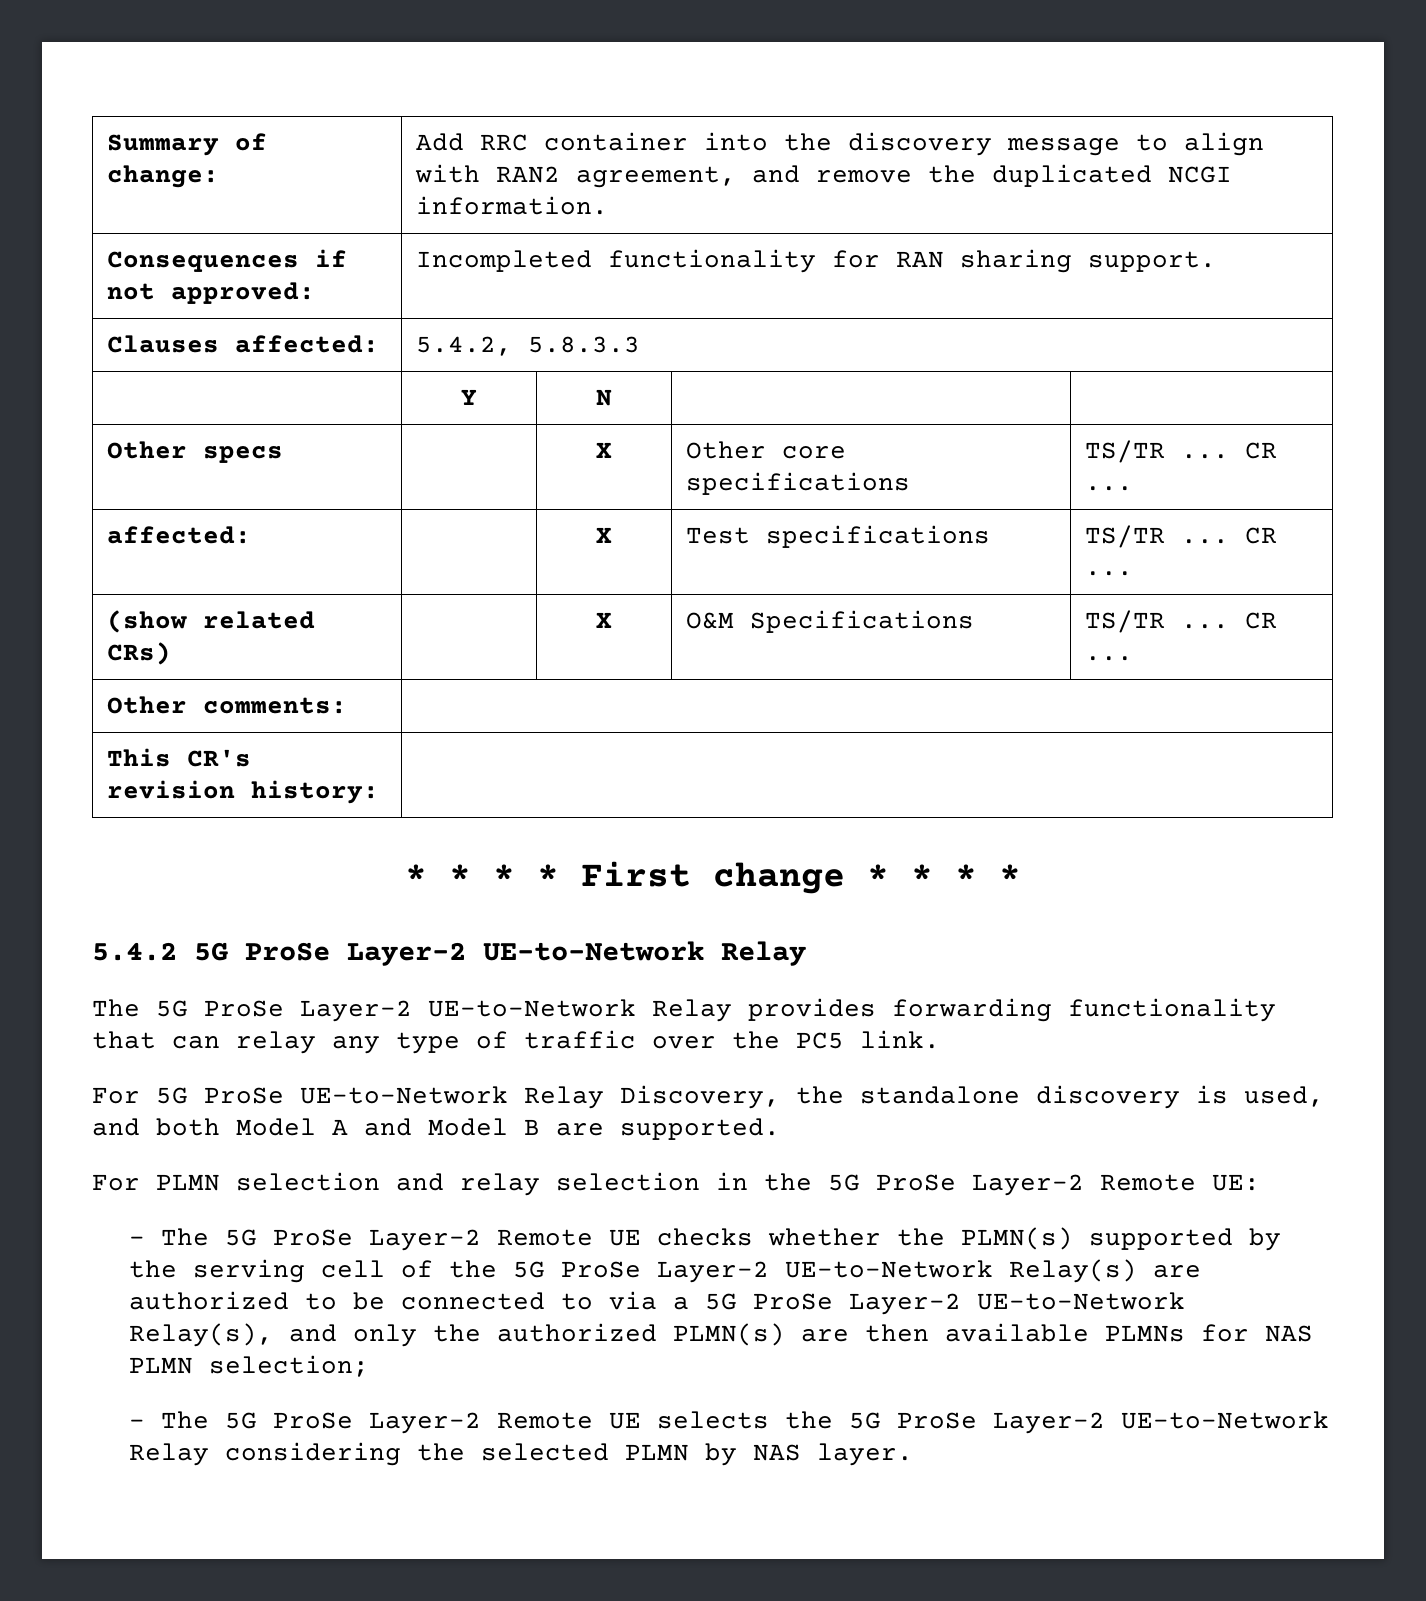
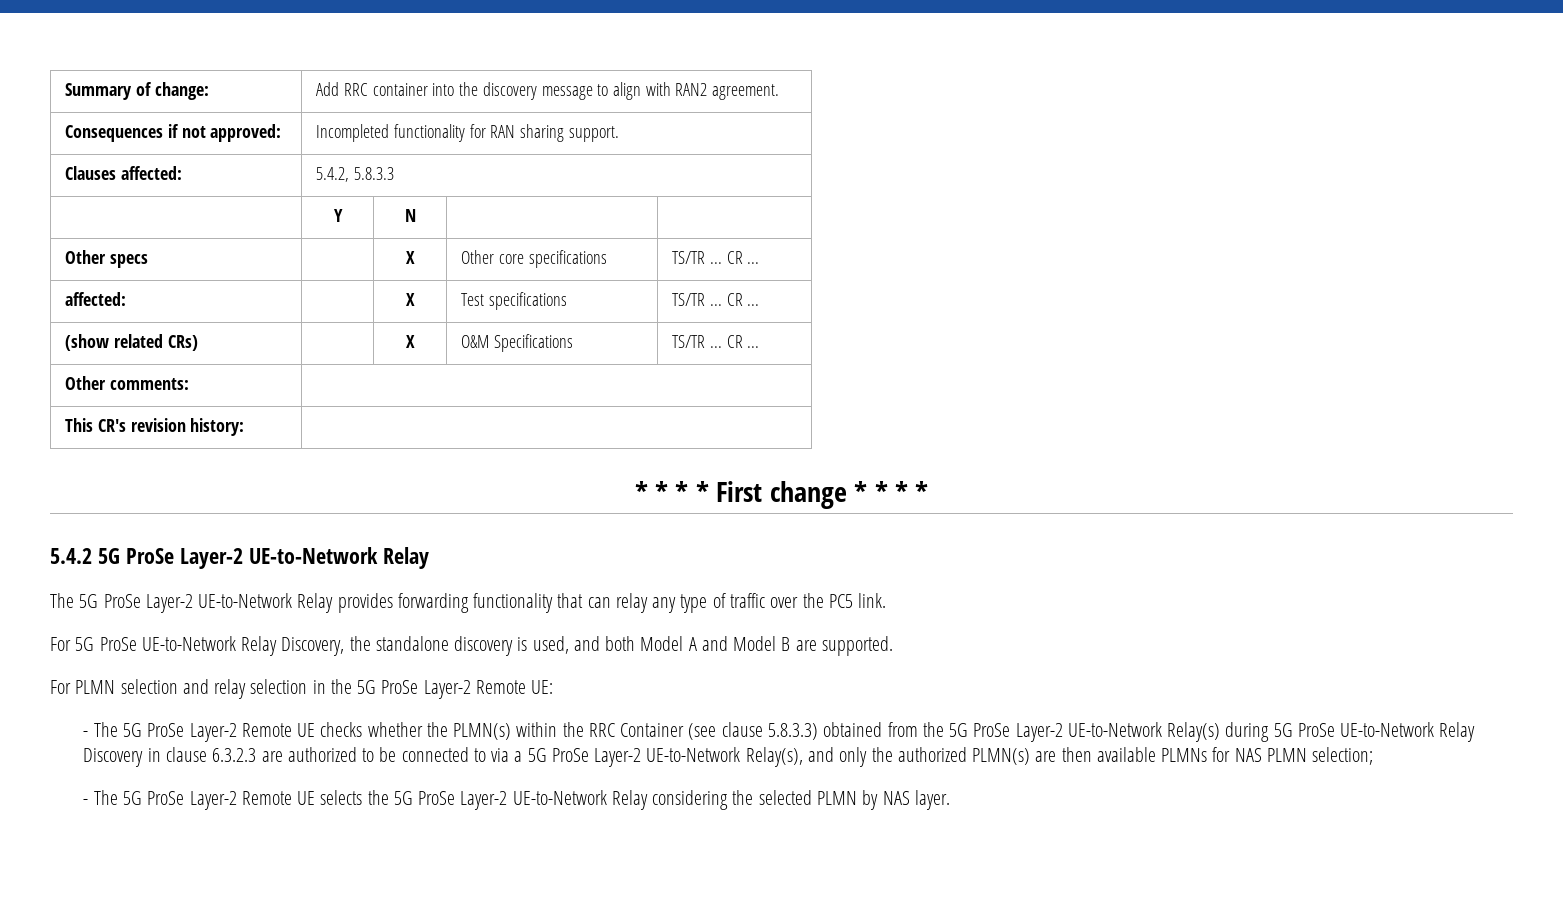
- Summary of change: | Add RRC container into the discovery message to align with RAN2 agreement, and remove the duplicated NCGI information.
+ Summary of change: | Add RRC container into the discovery message to align with RAN2 agreement.
- - The 5G ProSe Layer-2 Remote UE checks whether the PLMN(s) supported by the serving cell of the 5G ProSe Layer-2 UE-to-Network Relay(s) are authorized to be connected to via a 5G ProSe Layer-2 UE-to-Network Relay(s), and only the authorized PLMN(s) are then available PLMNs for NAS PLMN selection;
+ - The 5G ProSe Layer-2 Remote UE checks whether the PLMN(s) within the RRC Container (see clause 5.8.3.3) obtained from the 5G ProSe Layer-2 UE-to-Network Relay(s) during 5G ProSe UE-to-Network Relay Discovery in clause 6.3.2.3 are authorized to be connected to via a 5G ProSe Layer-2 UE-to-Network Relay(s), and only the authorized PLMN(s) are then available PLMNs for NAS PLMN selection;

